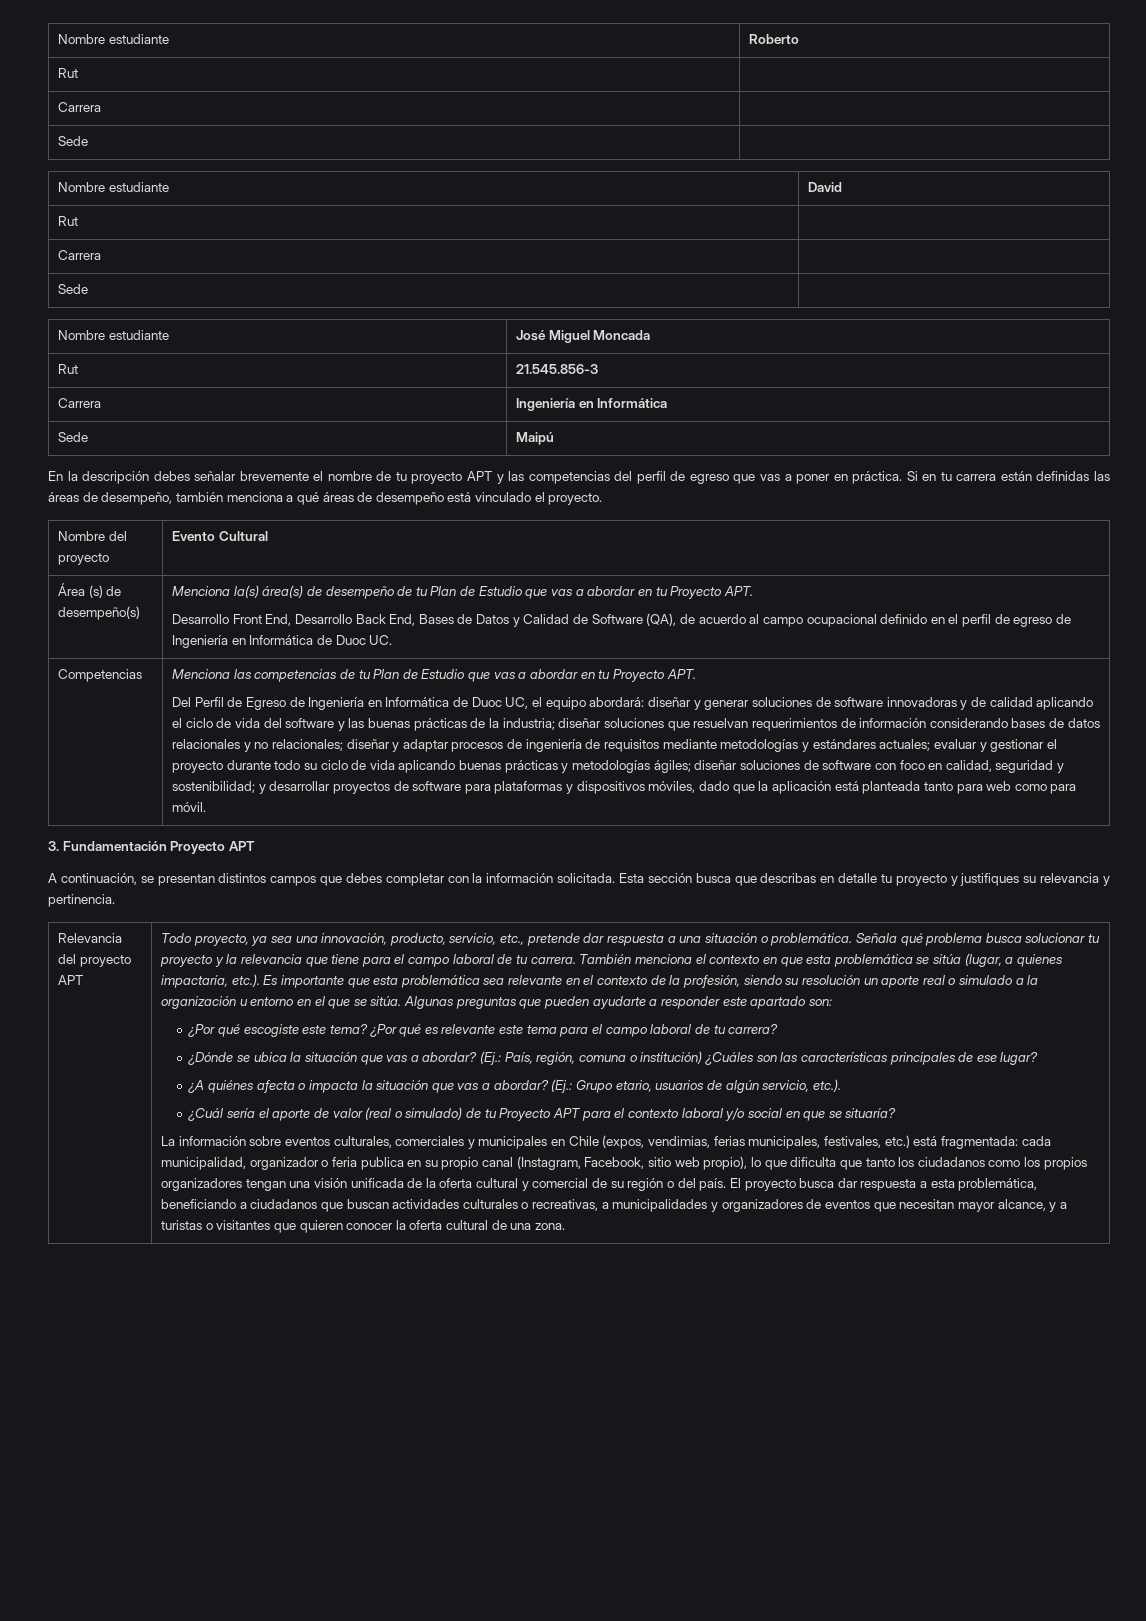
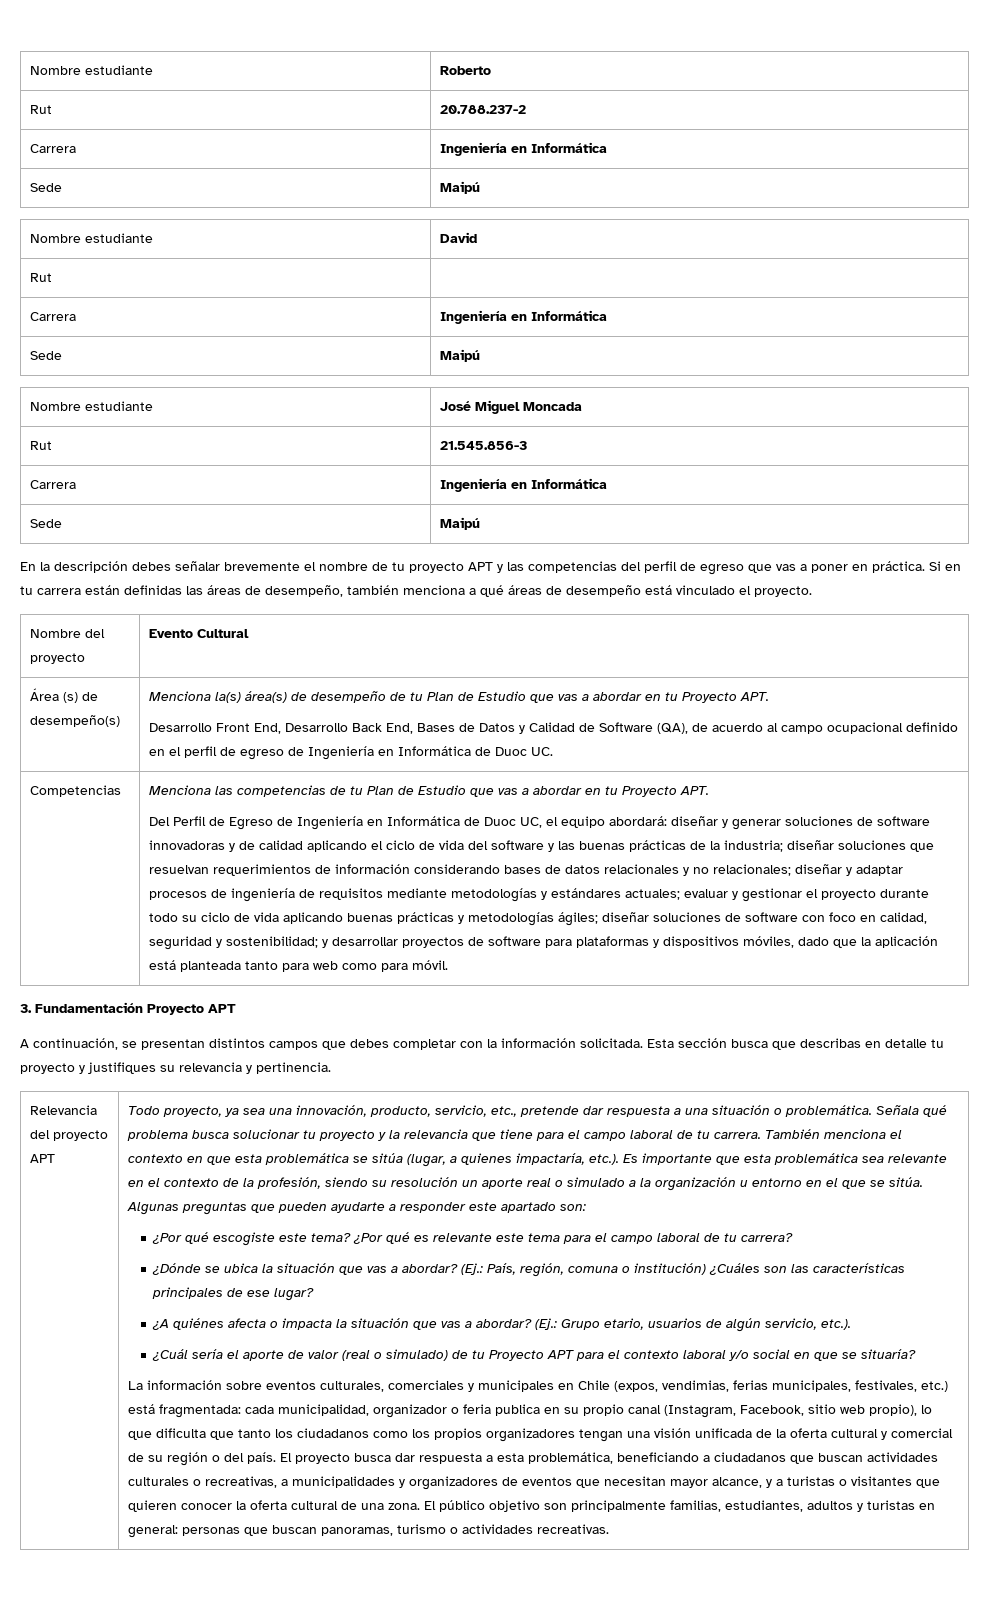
  Nombre estudiante | Roberto
- Rut |
- Carrera |
- Sede |
+ Rut | 20.788.237-2
+ Carrera | Ingeniería en Informática
+ Sede | Maipú
  Nombre estudiante | David
  Rut |
- Carrera |
- Sede |
+ Carrera | Ingeniería en Informática
+ Sede | Maipú
+ El público objetivo son principalmente familias, estudiantes, adultos y turistas en general: personas que buscan panoramas, turismo o actividades recreativas.

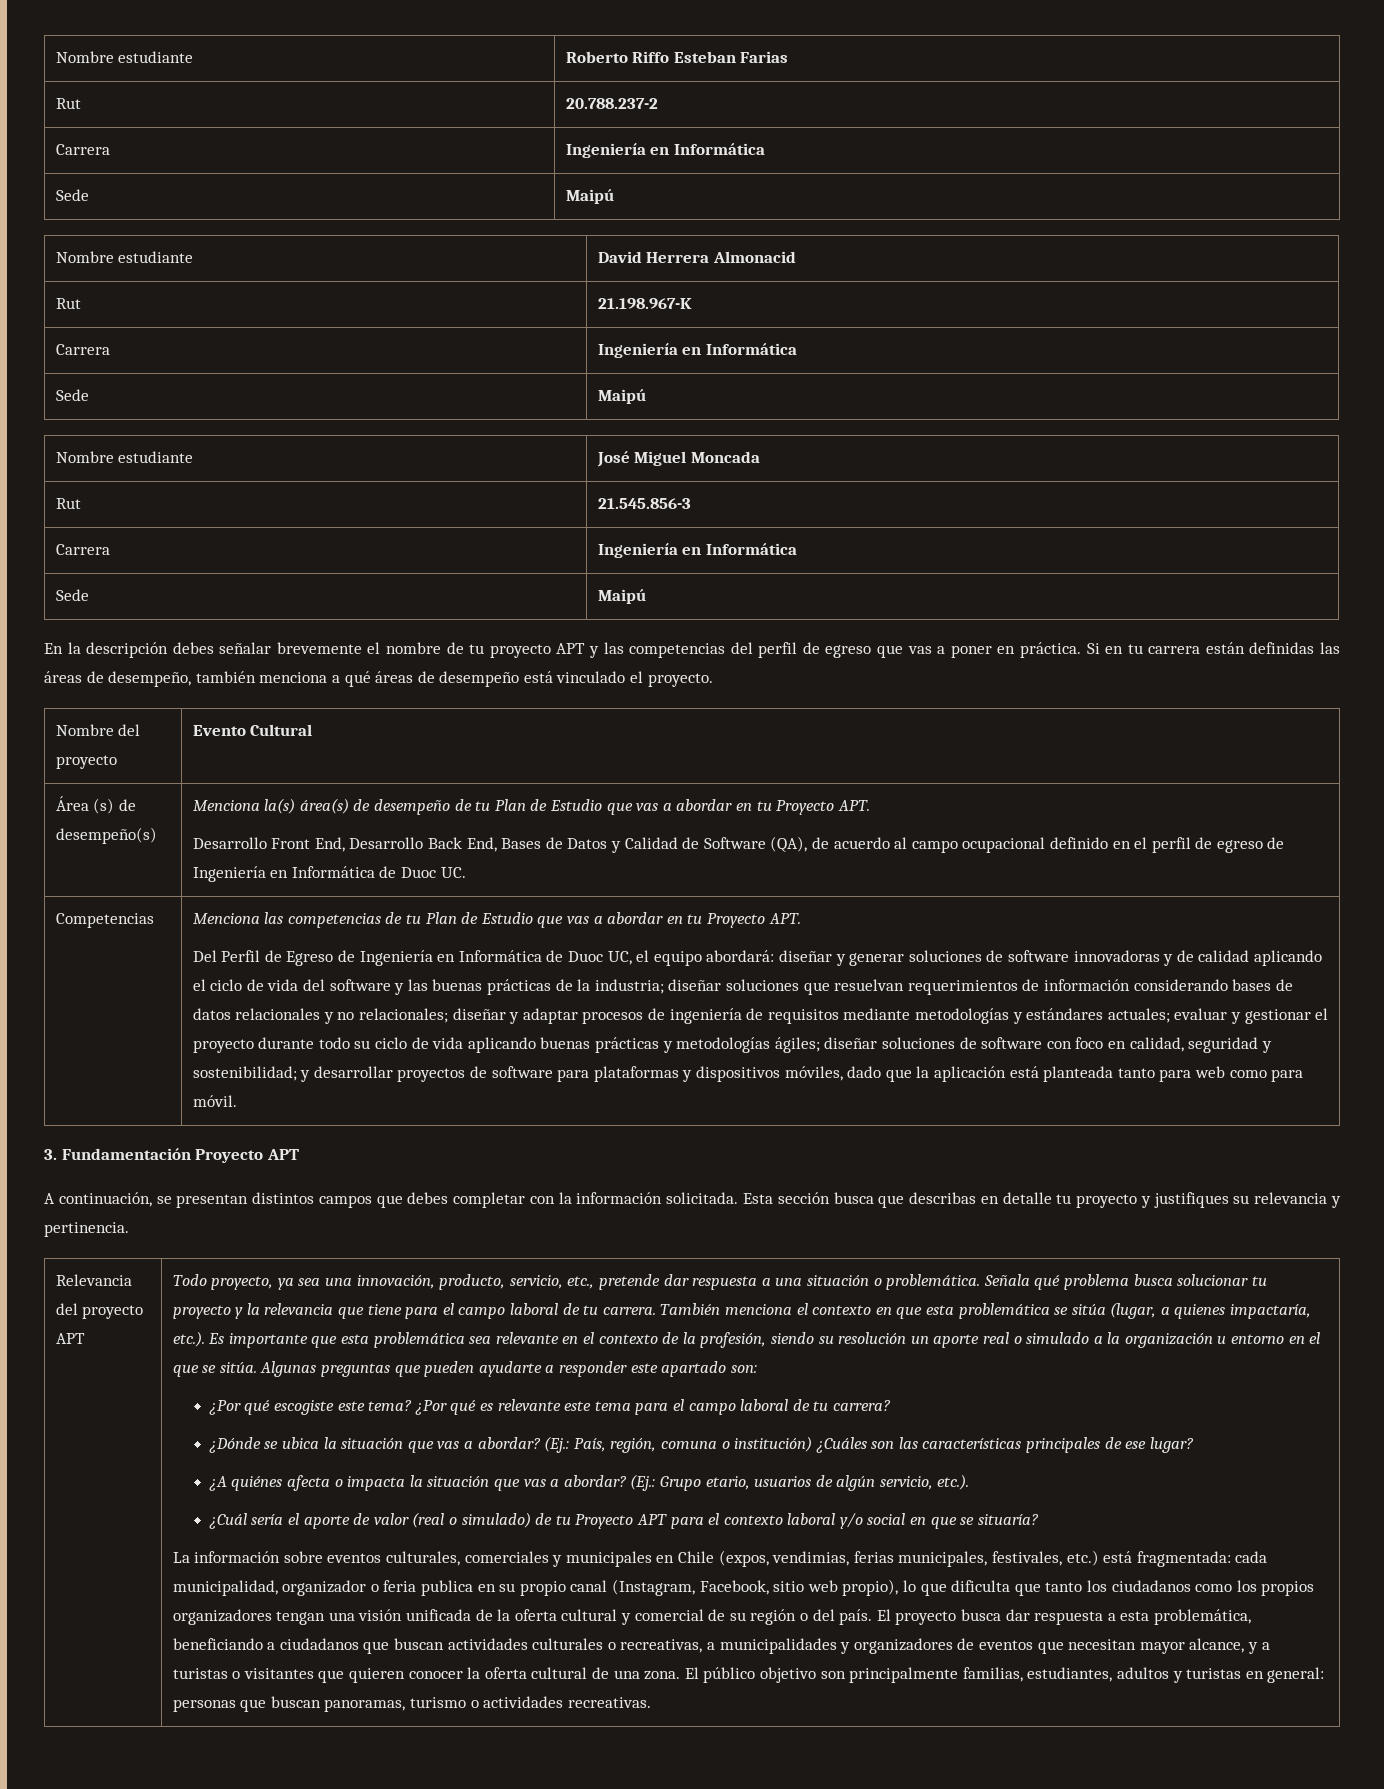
- Nombre estudiante | Roberto
+ Nombre estudiante | Roberto Riffo Esteban Farias
- Nombre estudiante | David
- Rut |
+ Nombre estudiante | David Herrera Almonacid
+ Rut | 21.198.967-K

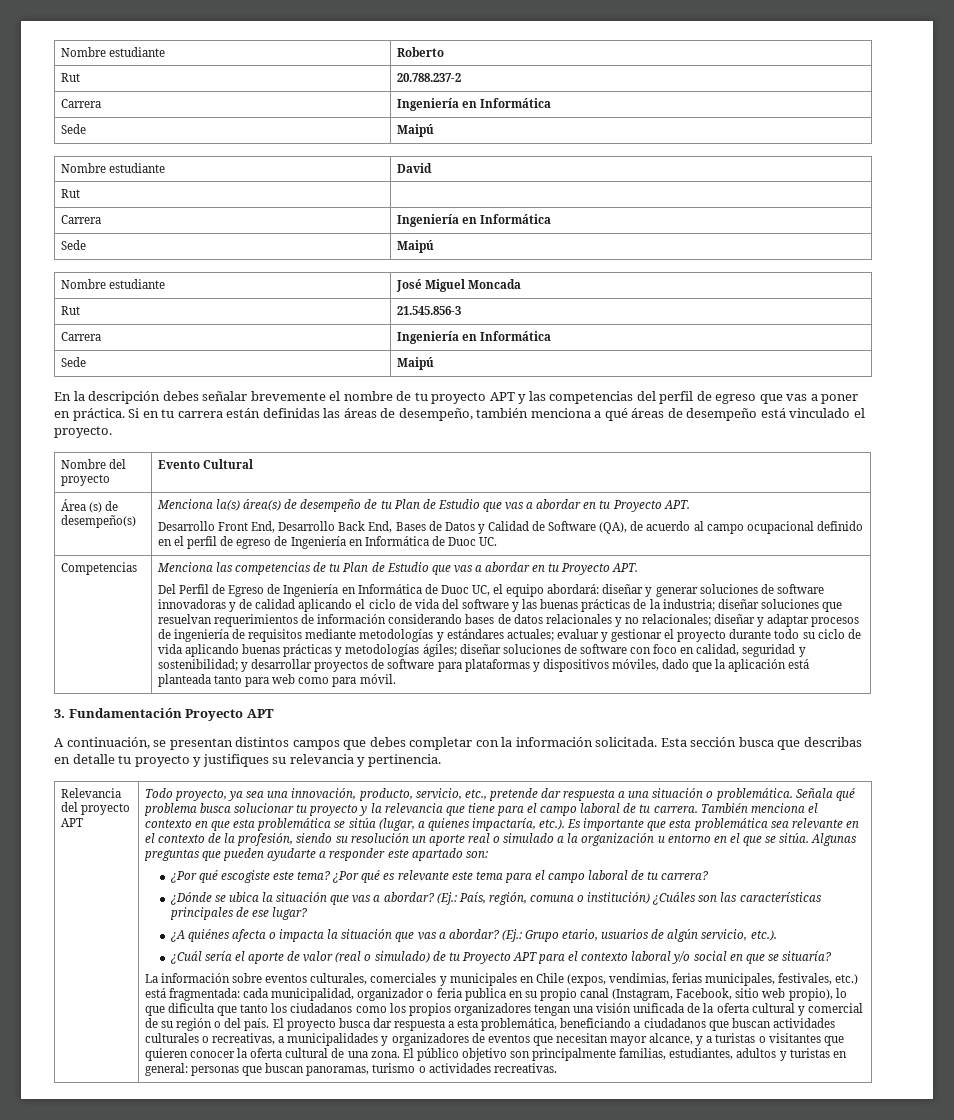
- Nombre estudiante | Roberto Riffo Esteban Farias
+ Nombre estudiante | Roberto
- Nombre estudiante | David Herrera Almonacid
- Rut | 21.198.967-K
+ Nombre estudiante | David
+ Rut |

